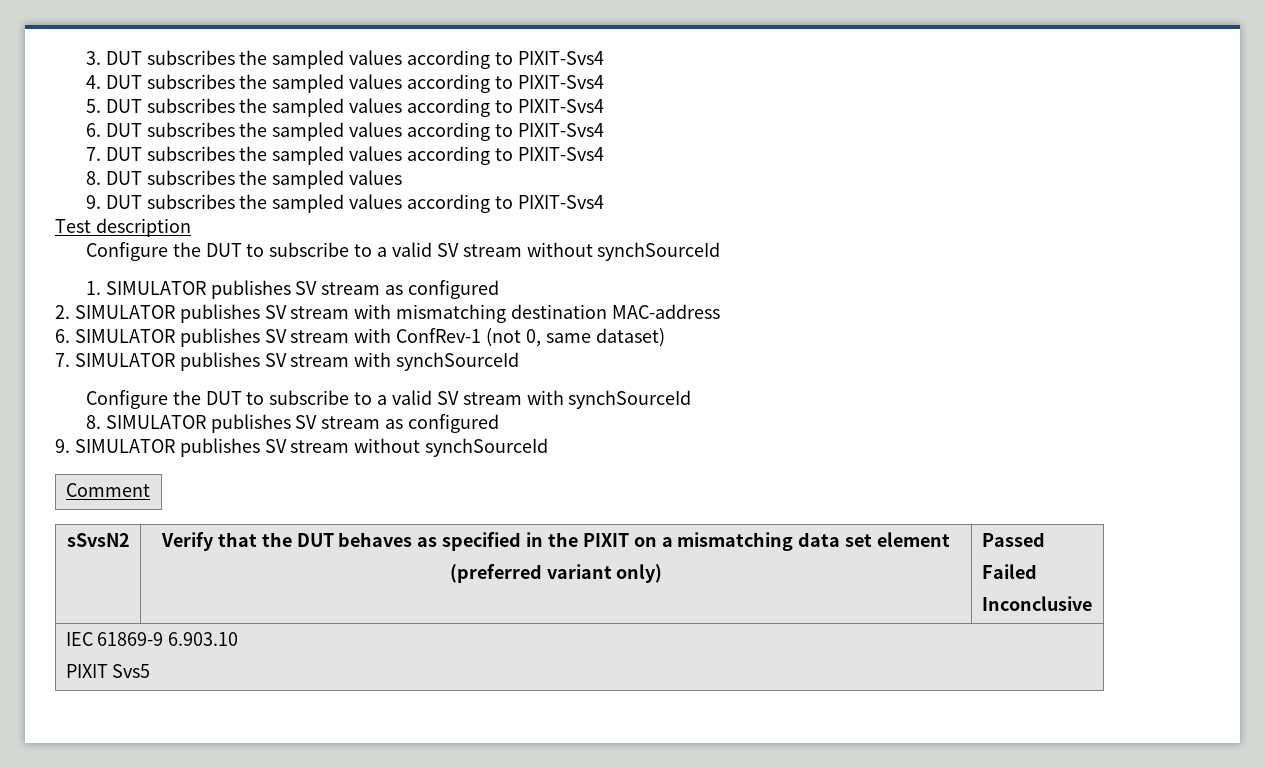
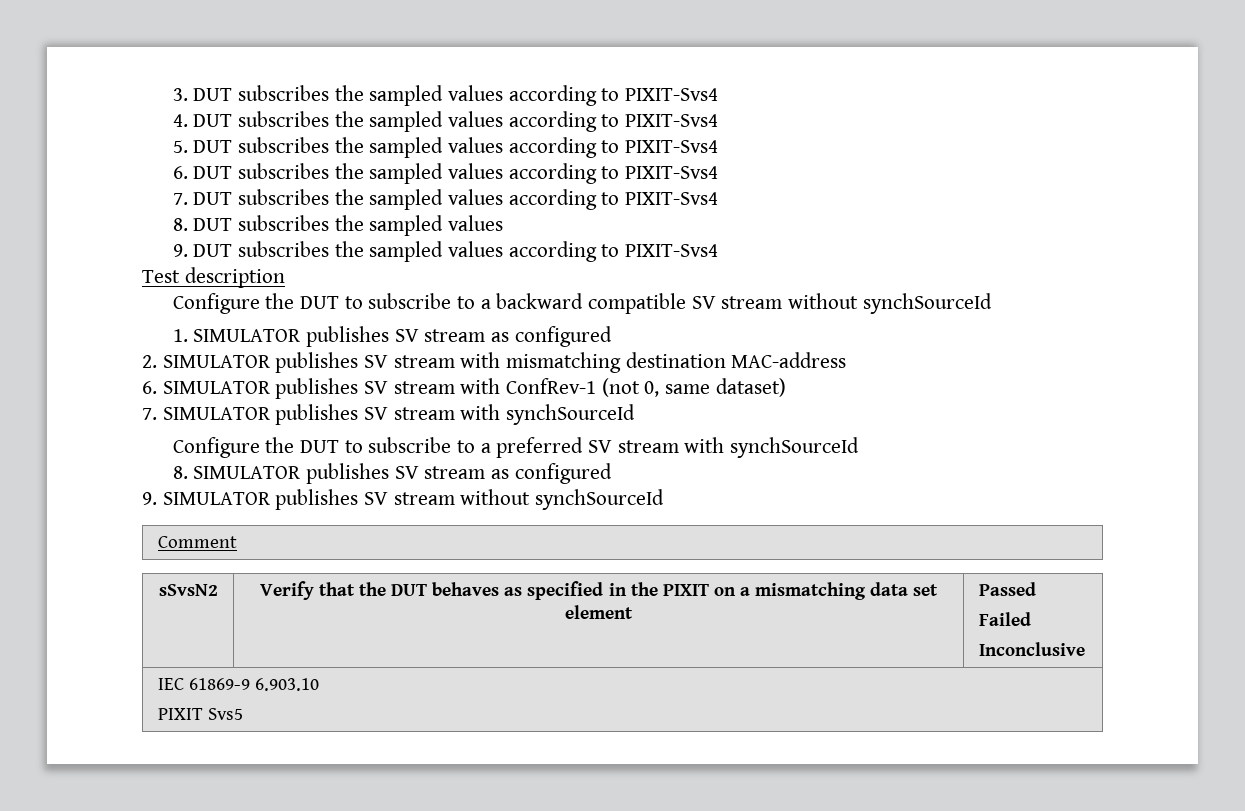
- Configure the DUT to subscribe to a valid SV stream without synchSourceId
+ Configure the DUT to subscribe to a backward compatible SV stream without synchSourceId
- Configure the DUT to subscribe to a valid SV stream with synchSourceId
+ Configure the DUT to subscribe to a preferred SV stream with synchSourceId
- sSvsN2 | Verify that the DUT behaves as specified in the PIXIT on a mismatching data set element
- (preferred variant only) | Passed
+ sSvsN2 | Verify that the DUT behaves as specified in the PIXIT on a mismatching data set element | Passed

